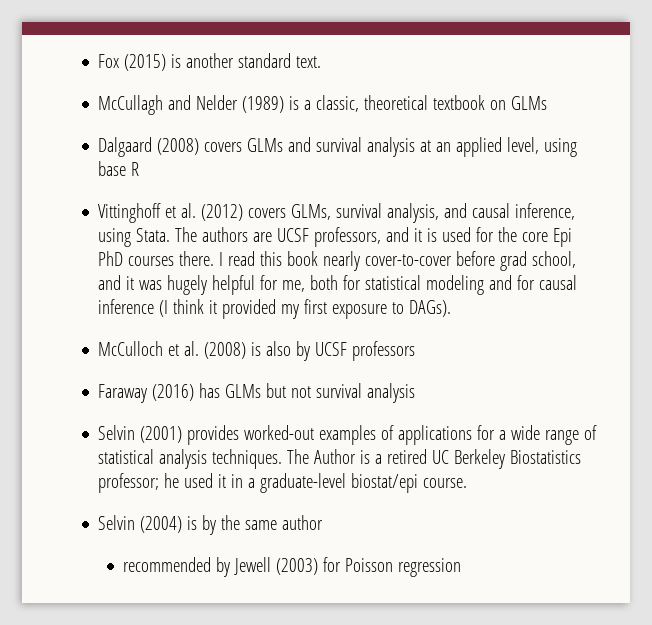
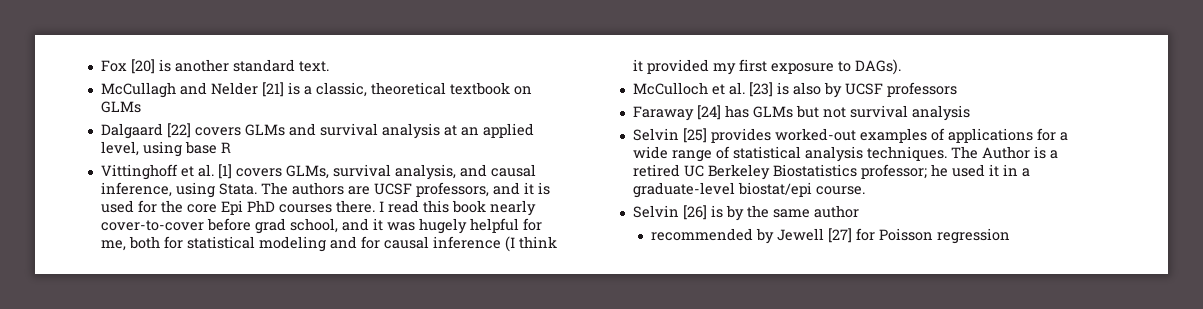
- Fox (2015) is another standard text.
+ Fox [20] is another standard text.
- McCullagh and Nelder (1989) is a classic, theoretical textbook on GLMs
+ McCullagh and Nelder [21] is a classic, theoretical textbook on GLMs
- Dalgaard (2008) covers GLMs and survival analysis at an applied level, using base R
+ Dalgaard [22] covers GLMs and survival analysis at an applied level, using base R
- Vittinghoff et al. (2012) covers GLMs, survival analysis, and causal inference, using Stata.
+ Vittinghoff et al. [1] covers GLMs, survival analysis, and causal inference, using Stata.
- McCulloch et al. (2008) is also by UCSF professors
+ McCulloch et al. [23] is also by UCSF professors
- Faraway (2016) has GLMs but not survival analysis
+ Faraway [24] has GLMs but not survival analysis
- Selvin (2001) provides worked-out examples of applications for a wide range of statistical analysis techniques.
+ Selvin [25] provides worked-out examples of applications for a wide range of statistical analysis techniques.
- Selvin (2004) is by the same author
+ Selvin [26] is by the same author
- recommended by Jewell (2003) for Poisson regression
+ recommended by Jewell [27] for Poisson regression

